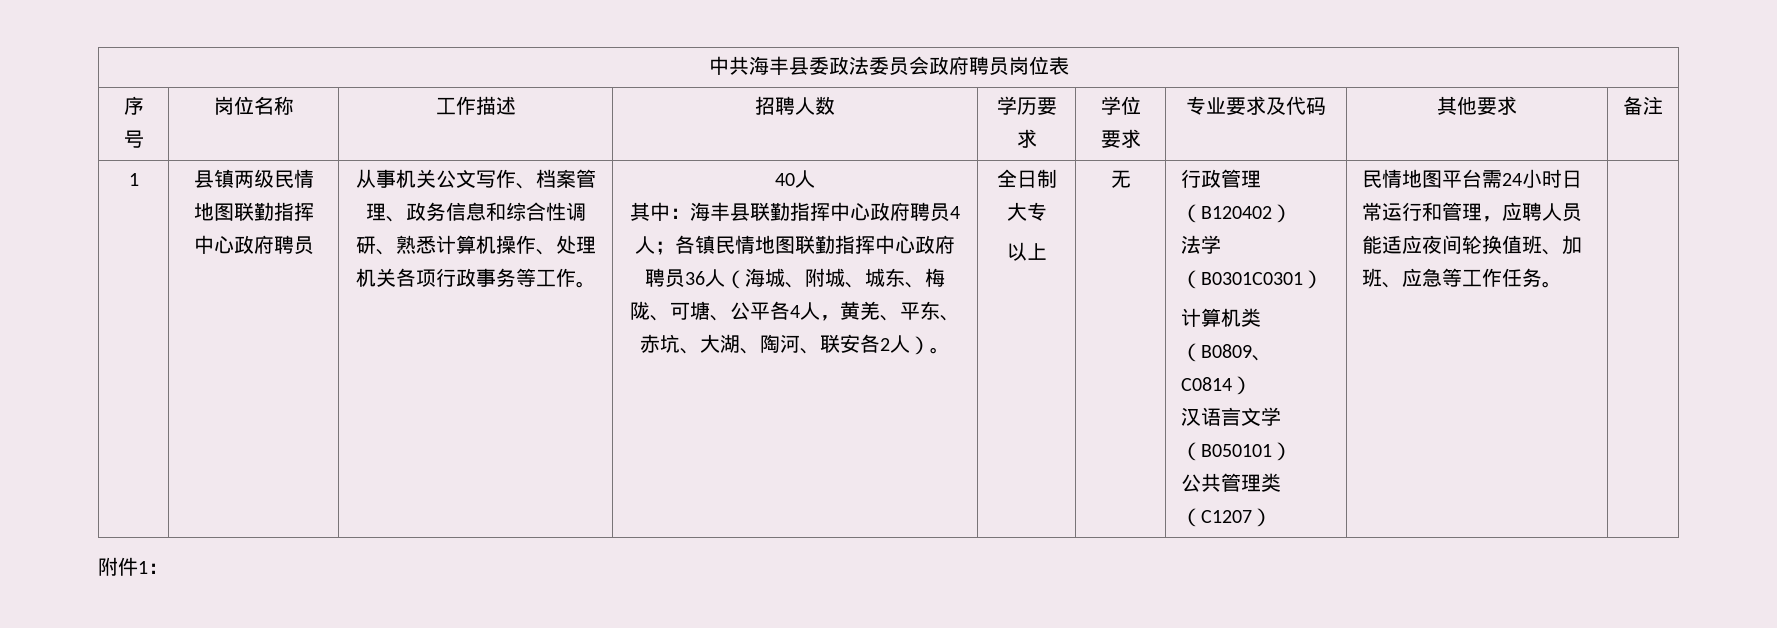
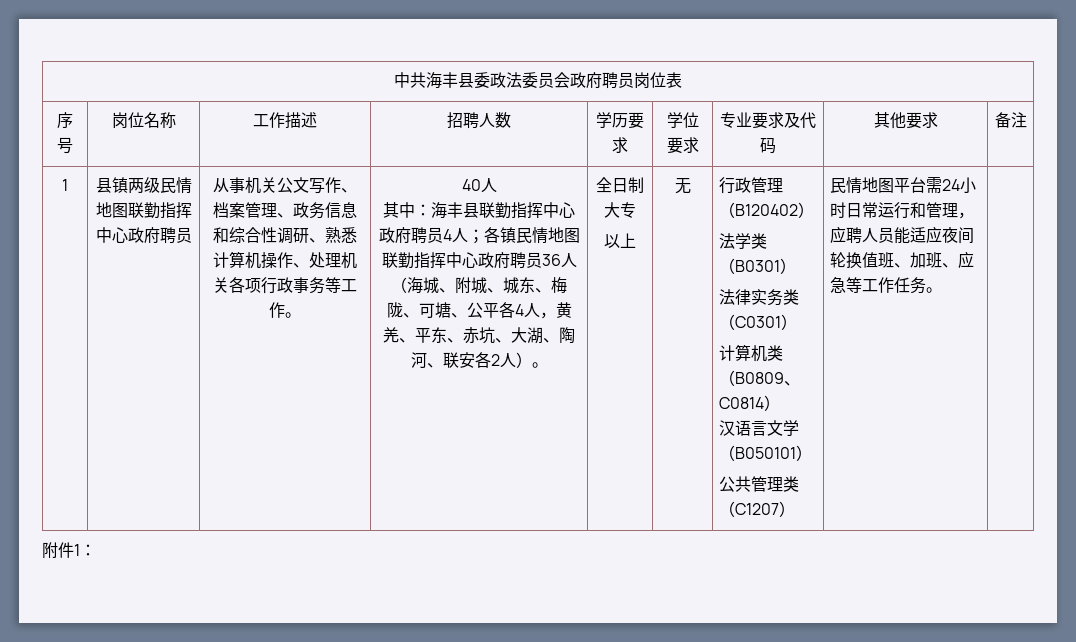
- 法学（B0301C0301）
+ 法学类（B0301）
+ 法律实务类（C0301）

